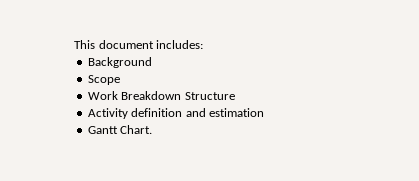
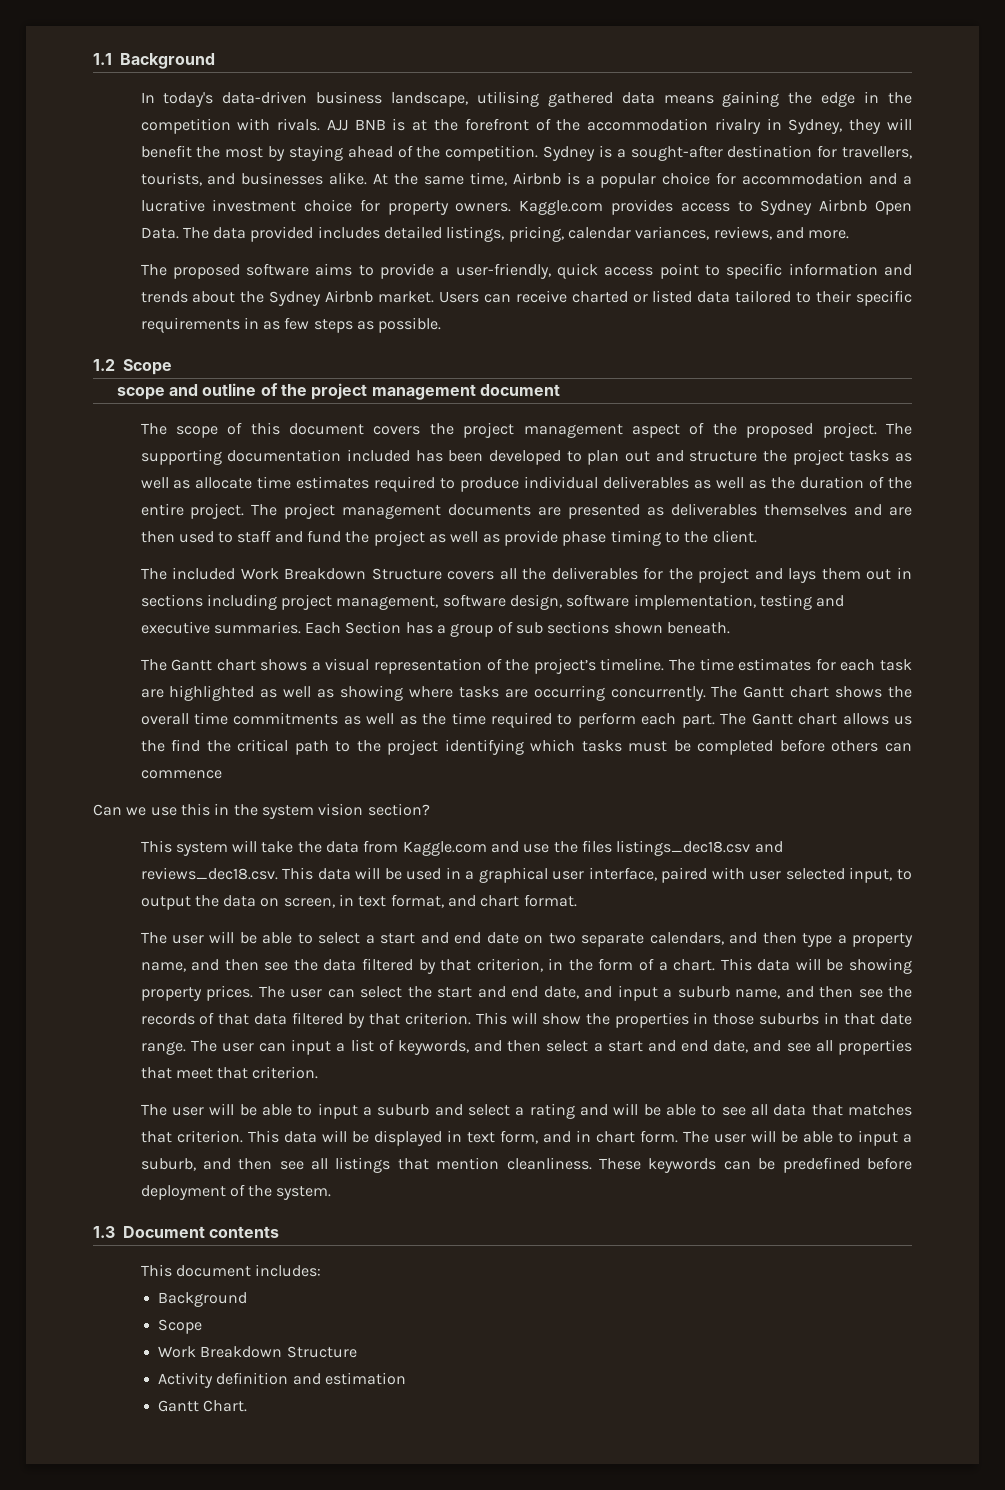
+ 1.1 Background
+ In today's data-driven business landscape, utilising gathered data means gaining the edge in the competition with rivals. AJJ BNB is at the forefront of the accommodation rivalry in Sydney, they will benefit the most by staying ahead of the competition. Sydney is a sought-after destination for travellers, tourists, and businesses alike. At the same time, Airbnb is a popular choice for accommodation and a lucrative investment choice for property owners. Kaggle.com provides access to Sydney Airbnb Open Data. The data provided includes detailed listings, pricing, calendar variances, reviews, and more.
+ The proposed software aims to provide a user-friendly, quick access point to specific information and trends about the Sydney Airbnb market. Users can receive charted or listed data tailored to their specific requirements in as few steps as possible.
+ 1.2 Scope
+ scope and outline of the project management document
+ The scope of this document covers the project management aspect of the proposed project. The supporting documentation included has been developed to plan out and structure the project tasks as well as allocate time estimates required to produce individual deliverables as well as the duration of the entire project. The project management documents are presented as deliverables themselves and are then used to staff and fund the project as well as provide phase timing to the client.
+ The included Work Breakdown Structure covers all the deliverables for the project and lays them out in sections including project management, software design, software implementation, testing and executive summaries. Each Section has a group of sub sections shown beneath.
+ The Gantt chart shows a visual representation of the project’s timeline. The time estimates for each task are highlighted as well as showing where tasks are occurring concurrently. The Gantt chart shows the overall time commitments as well as the time required to perform each part. The Gantt chart allows us the find the critical path to the project identifying which tasks must be completed before others can commence
+ Can we use this in the system vision section?
+ This system will take the data from Kaggle.com and use the files listings_dec18.csv and reviews_dec18.csv. This data will be used in a graphical user interface, paired with user selected input, to output the data on screen, in text format, and chart format.
+ The user will be able to select a start and end date on two separate calendars, and then type a property name, and then see the data filtered by that criterion, in the form of a chart. This data will be showing property prices. The user can select the start and end date, and input a suburb name, and then see the records of that data filtered by that criterion. This will show the properties in those suburbs in that date range. The user can input a list of keywords, and then select a start and end date, and see all properties that meet that criterion.
+ The user will be able to input a suburb and select a rating and will be able to see all data that matches that criterion. This data will be displayed in text form, and in chart form. The user will be able to input a suburb, and then see all listings that mention cleanliness. These keywords can be predefined before deployment of the system.
+ 1.3 Document contents

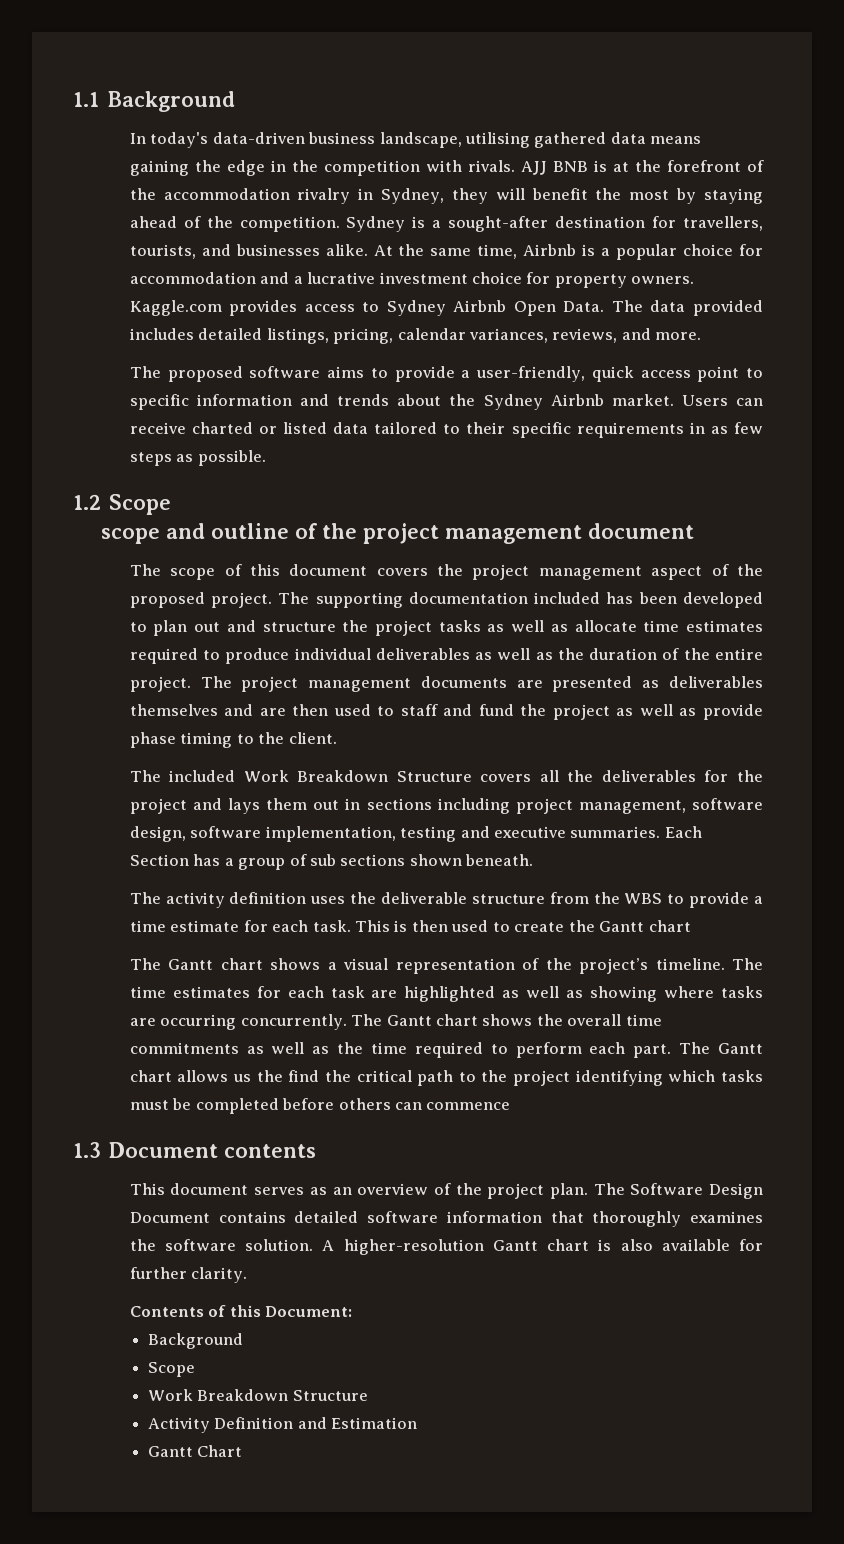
+ The activity definition uses the deliverable structure from the WBS to provide a time estimate for each task. This is then used to create the Gantt chart
- Can we use this in the system vision section?
- This system will take the data from Kaggle.com and use the files listings_dec18.csv and reviews_dec18.csv. This data will be used in a graphical user interface, paired with user selected input, to output the data on screen, in text format, and chart format.
- The user will be able to select a start and end date on two separate calendars, and then type a property name, and then see the data filtered by that criterion, in the form of a chart. This data will be showing property prices. The user can select the start and end date, and input a suburb name, and then see the records of that data filtered by that criterion. This will show the properties in those suburbs in that date range. The user can input a list of keywords, and then select a start and end date, and see all properties that meet that criterion.
- The user will be able to input a suburb and select a rating and will be able to see all data that matches that criterion. This data will be displayed in text form, and in chart form. The user will be able to input a suburb, and then see all listings that mention cleanliness. These keywords can be predefined before deployment of the system.
- This document includes:
+ This document serves as an overview of the project plan. The Software Design Document contains detailed software information that thoroughly examines the software solution. A higher-resolution Gantt chart is also available for further clarity.
+ Contents of this Document:
- Activity definition and estimation
- Gantt Chart.
+ Activity Definition and Estimation
+ Gantt Chart

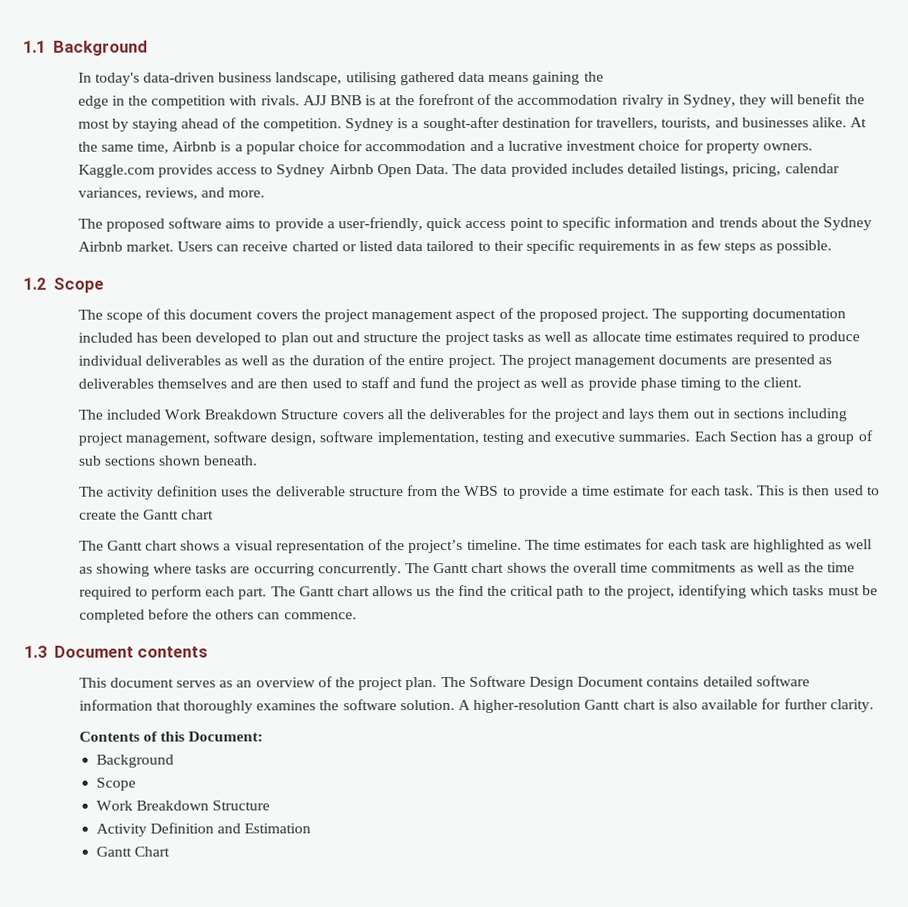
- In today's data-driven business landscape, utilising gathered data means gaining the edge in the competition with rivals.
+ In today's data-driven business landscape, utilising gathered data means gaining the
+ edge in the competition with rivals.
- scope and outline of the project management document
- The Gantt chart allows us the find the critical path to the project identifying which tasks must be completed before others can commence
+ The Gantt chart allows us the find the critical path to the project, identifying which tasks must be completed before the others can commence.

